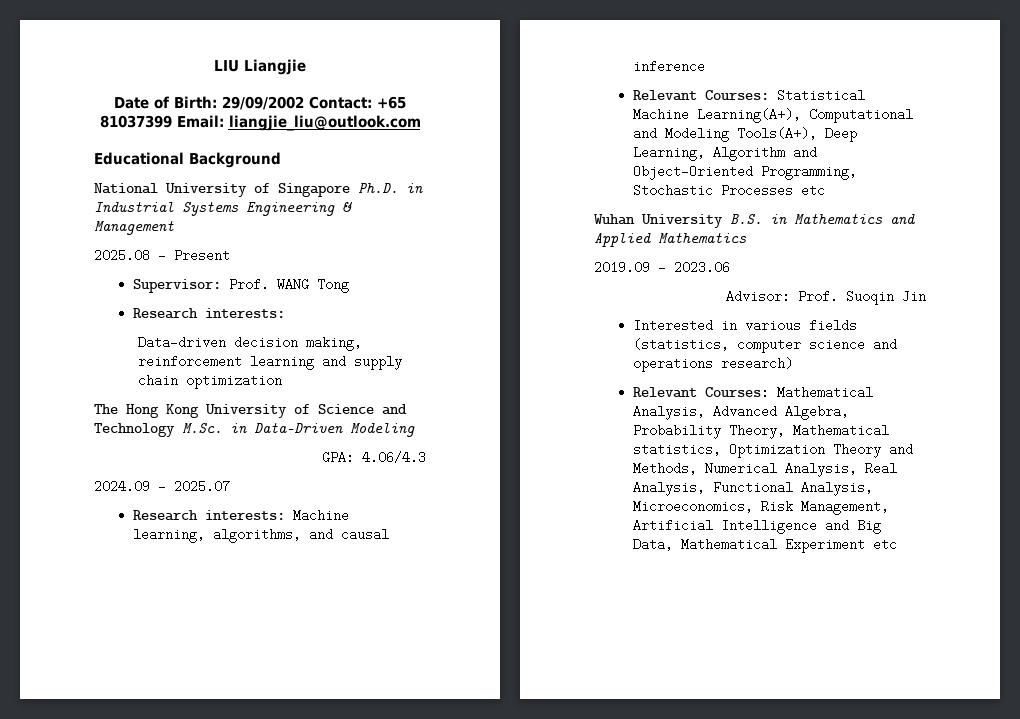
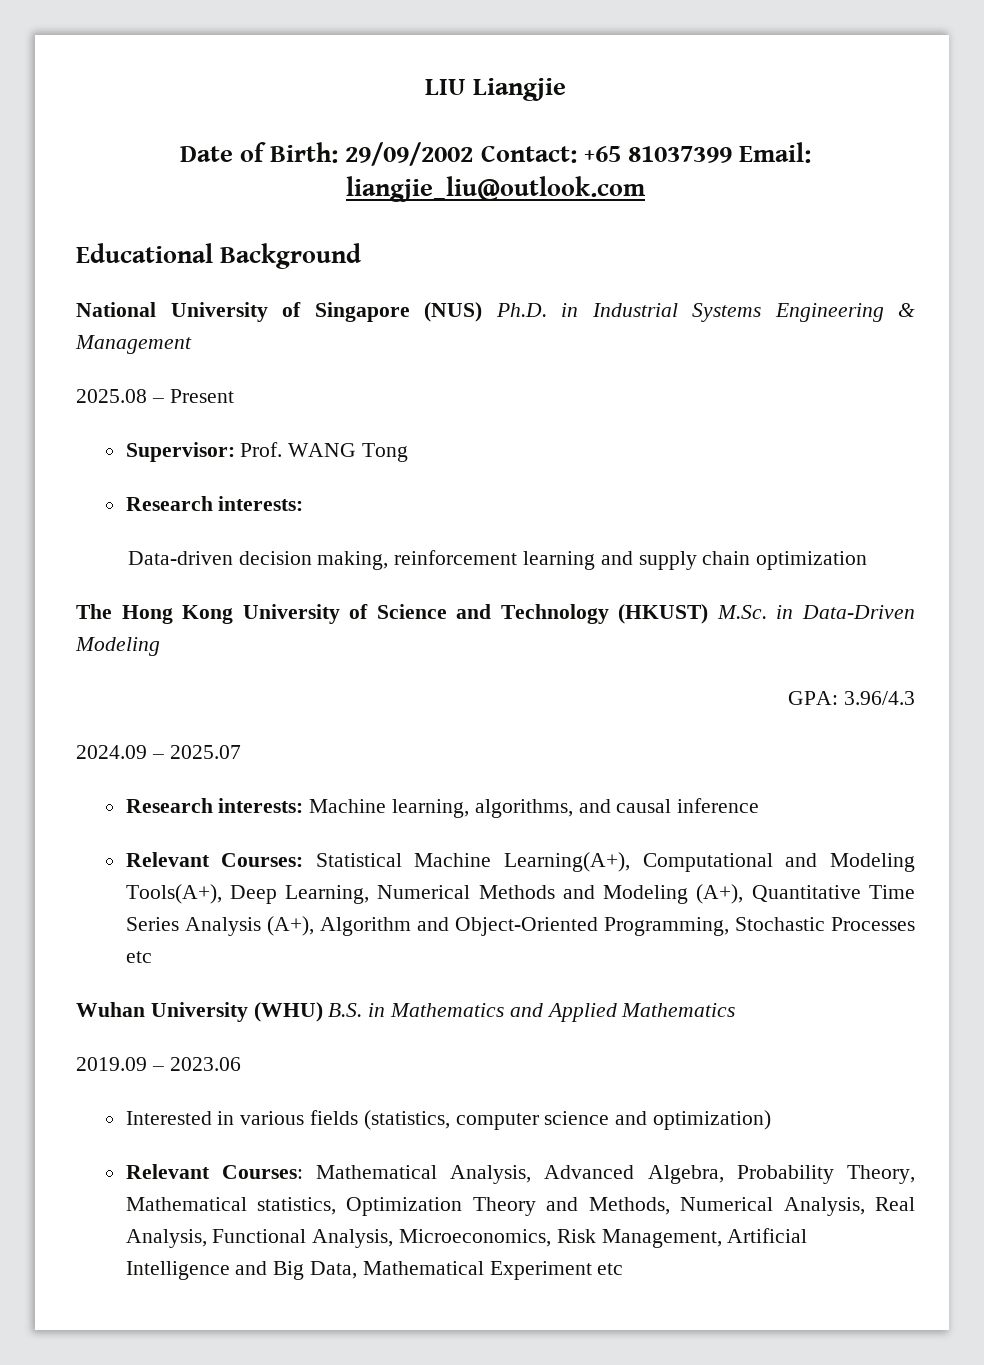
- National University of Singapore Ph.D. in Industrial Systems Engineering & Management
+ National University of Singapore (NUS) Ph.D. in Industrial Systems Engineering & Management
- The Hong Kong University of Science and Technology M.Sc. in Data-Driven Modeling
+ The Hong Kong University of Science and Technology (HKUST) M.Sc. in Data-Driven Modeling
- GPA: 4.06/4.3
+ GPA: 3.96/4.3
- Relevant Courses: Statistical Machine Learning(A+), Computational and Modeling Tools(A+), Deep Learning, Algorithm and Object-Oriented Programming, Stochastic Processes etc
+ Relevant Courses: Statistical Machine Learning(A+), Computational and Modeling Tools(A+), Deep Learning, Numerical Methods and Modeling (A+), Quantitative Time Series Analysis (A+), Algorithm and Object-Oriented Programming, Stochastic Processes etc
- Wuhan University B.S. in Mathematics and Applied Mathematics
+ Wuhan University (WHU) B.S. in Mathematics and Applied Mathematics
- Advisor: Prof. Suoqin Jin
- Interested in various fields (statistics, computer science and operations research)
+ Interested in various fields (statistics, computer science and optimization)

